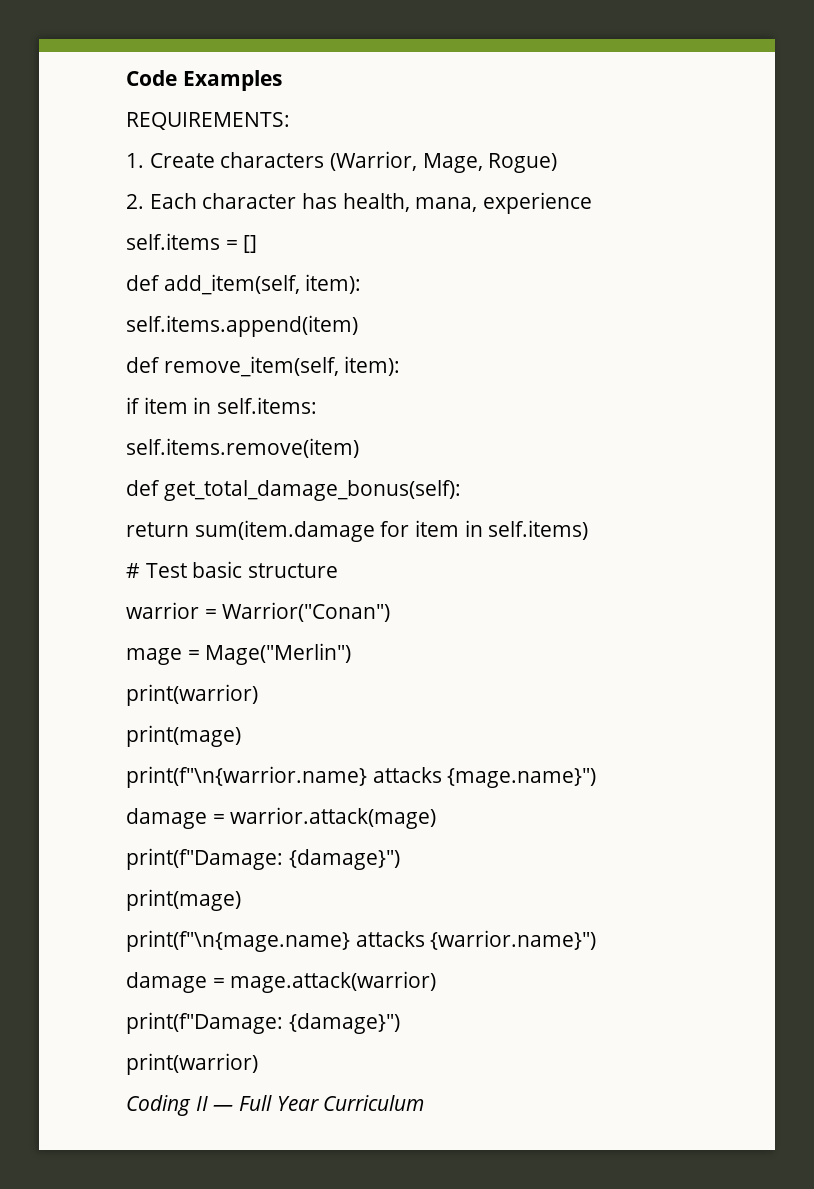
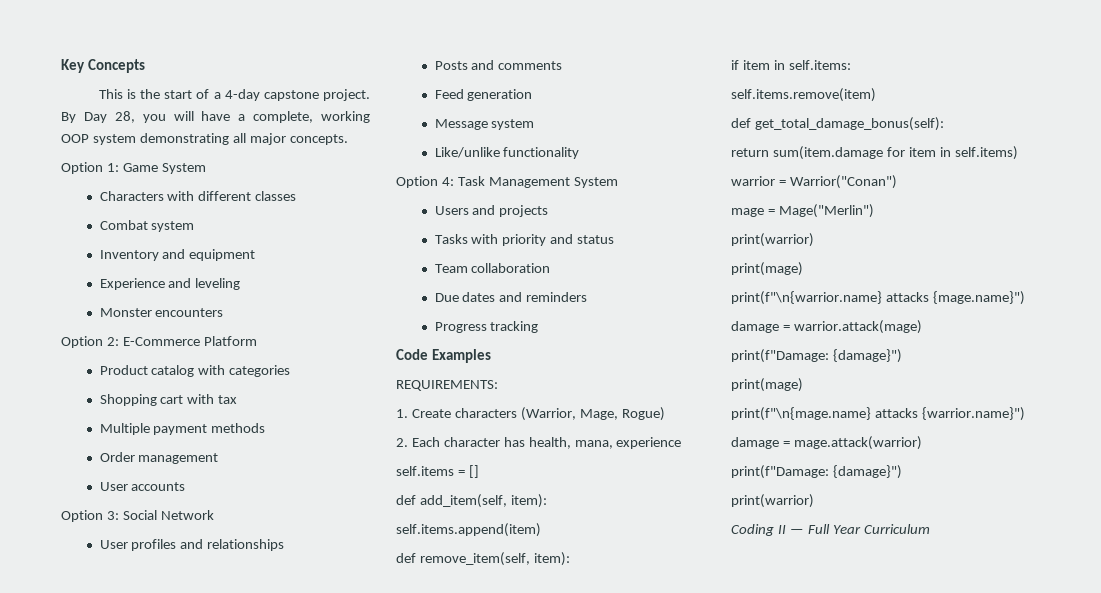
+ Key Concepts
+ This is the start of a 4-day capstone project. By Day 28, you will have a complete, working OOP system demonstrating all major concepts.
+ Option 1: Game System
+ Characters with different classes
+ Combat system
+ Inventory and equipment
+ Experience and leveling
+ Monster encounters
+ Option 2: E-Commerce Platform
+ Product catalog with categories
+ Shopping cart with tax
+ Multiple payment methods
+ Order management
+ User accounts
+ Option 3: Social Network
+ User profiles and relationships
+ Posts and comments
+ Feed generation
+ Message system
+ Like/unlike functionality
+ Option 4: Task Management System
+ Users and projects
+ Tasks with priority and status
+ Team collaboration
+ Due dates and reminders
+ Progress tracking
- # Test basic structure

